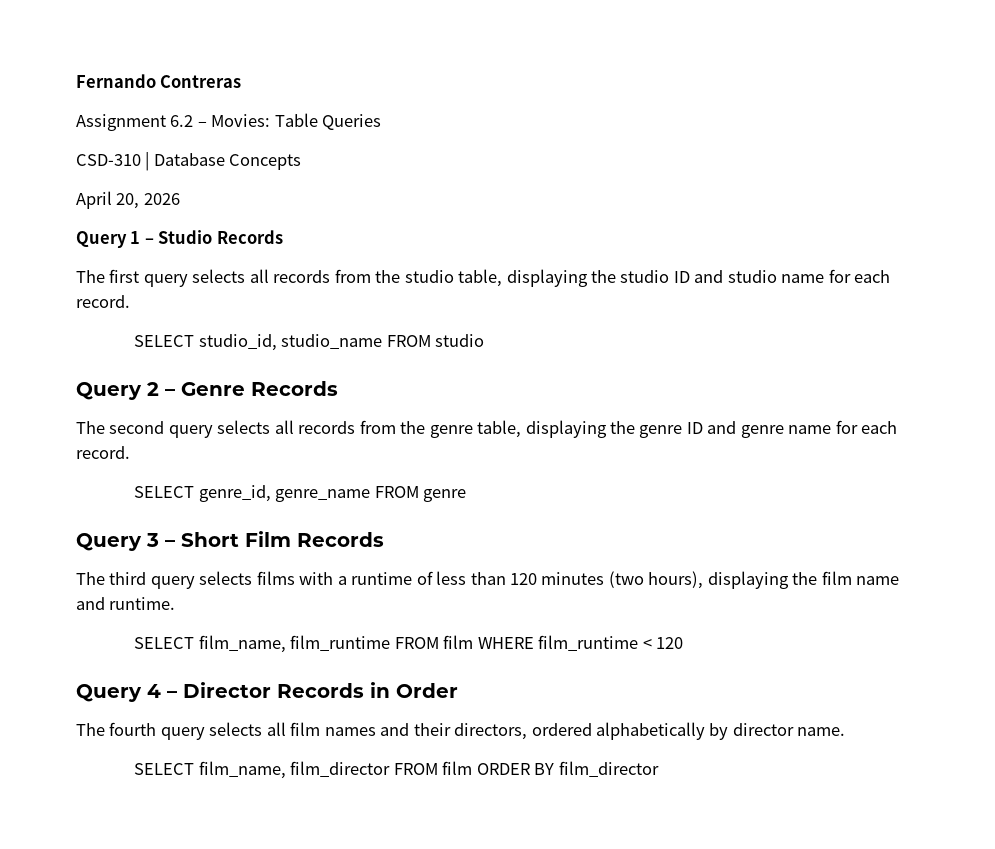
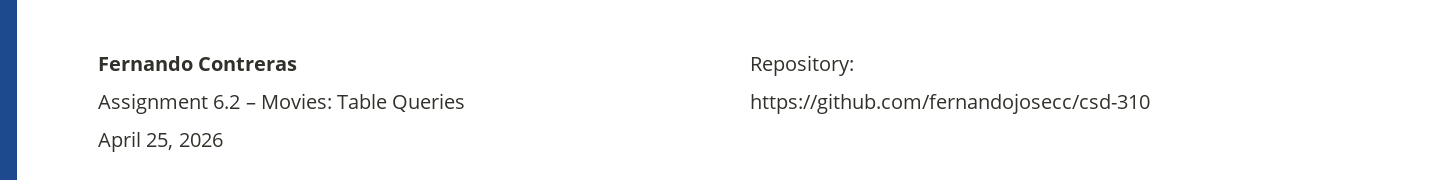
- CSD-310 | Database Concepts
- April 20, 2026
+ April 25, 2026
- Query 1 – Studio Records
- The first query selects all records from the studio table, displaying the studio ID and studio name for each record.
- SELECT studio_id, studio_name FROM studio
- Query 2 – Genre Records
- The second query selects all records from the genre table, displaying the genre ID and genre name for each record.
- SELECT genre_id, genre_name FROM genre
- Query 3 – Short Film Records
- The third query selects films with a runtime of less than 120 minutes (two hours), displaying the film name and runtime.
- SELECT film_name, film_runtime FROM film WHERE film_runtime < 120
- Query 4 – Director Records in Order
- The fourth query selects all film names and their directors, ordered alphabetically by director name.
- SELECT film_name, film_director FROM film ORDER BY film_director
+ Repository:
+ https://github.com/fernandojosecc/csd-310

